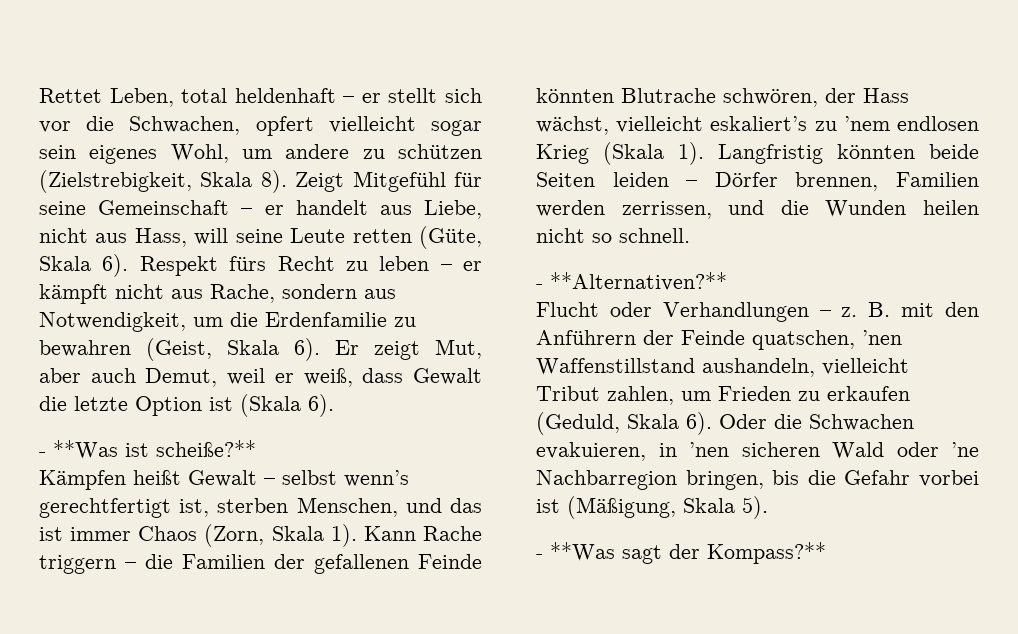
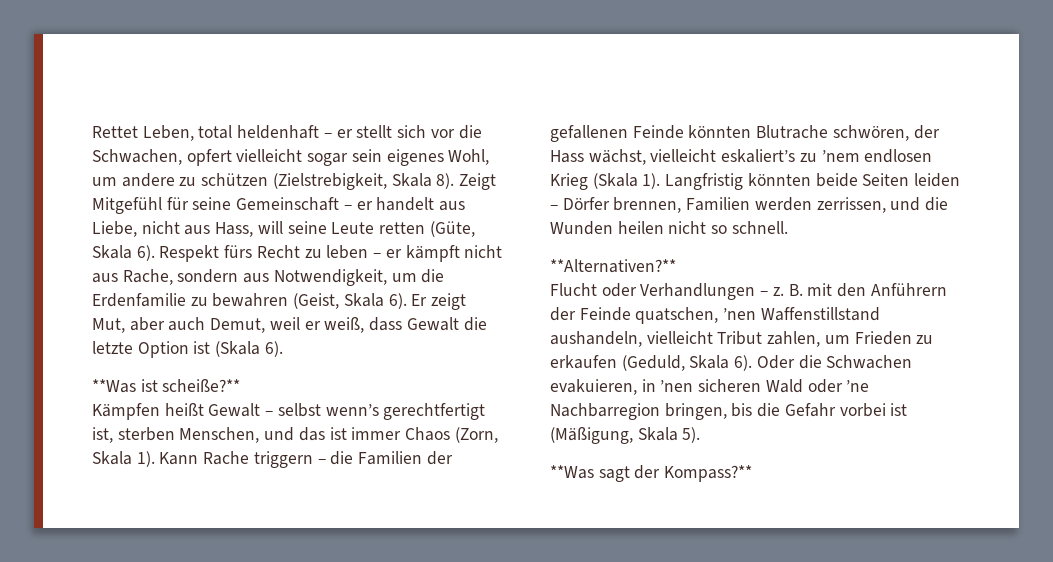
- - **Was ist scheiße?**
+ **Was ist scheiße?**
- - **Alternativen?**
+ **Alternativen?**
- - **Was sagt der Kompass?**
+ **Was sagt der Kompass?**

